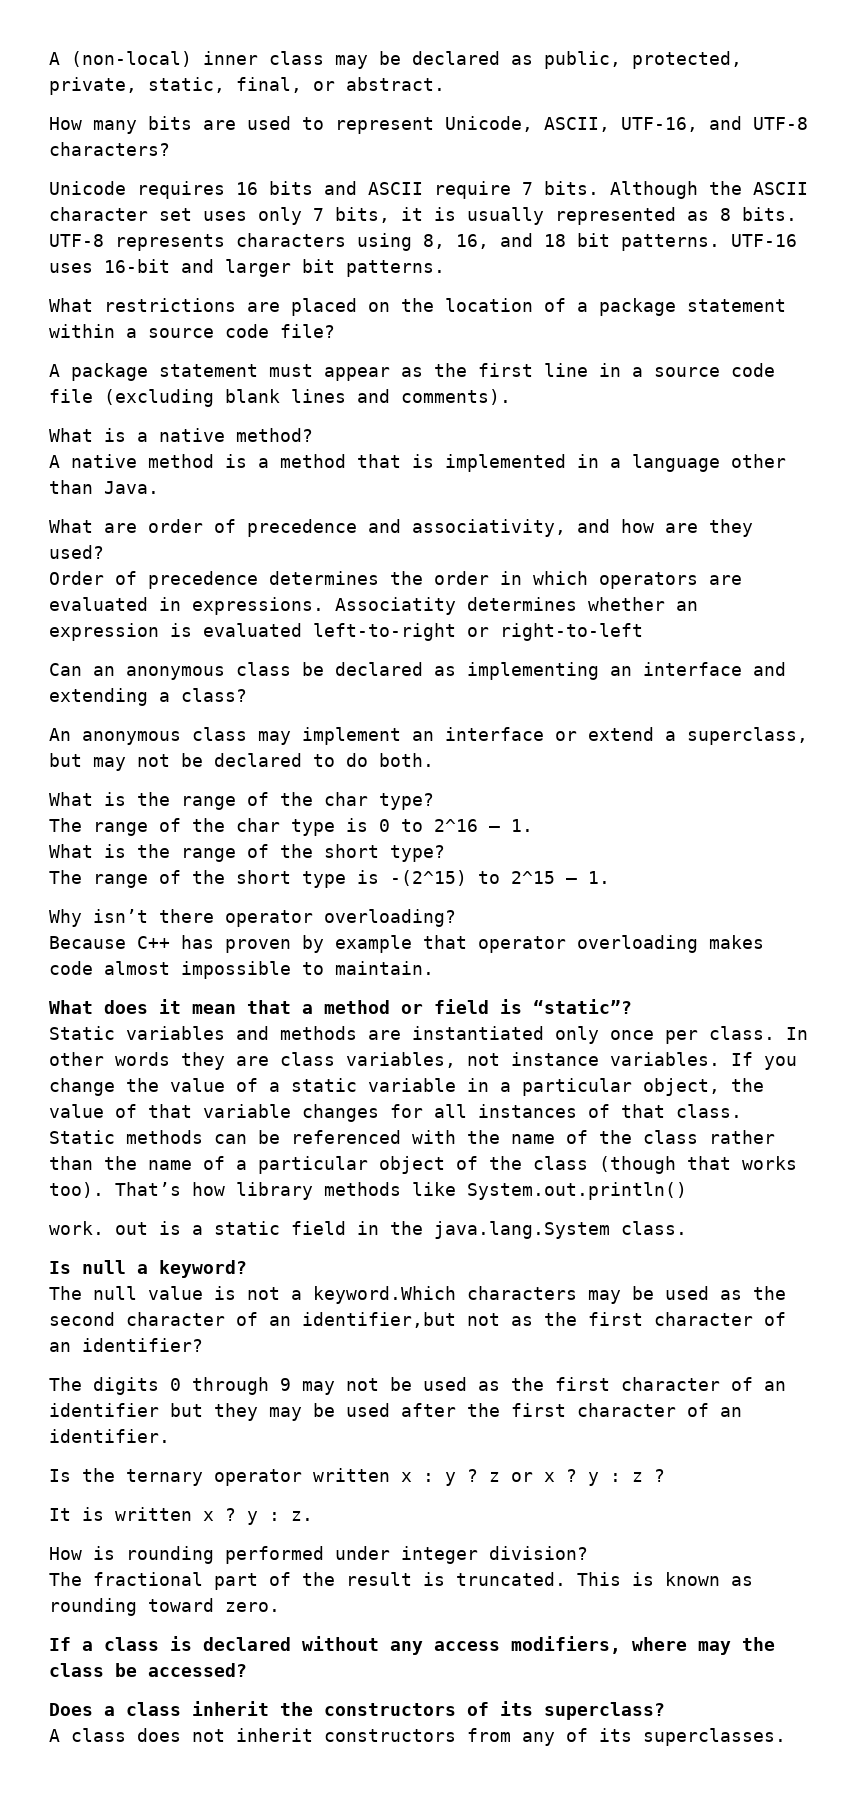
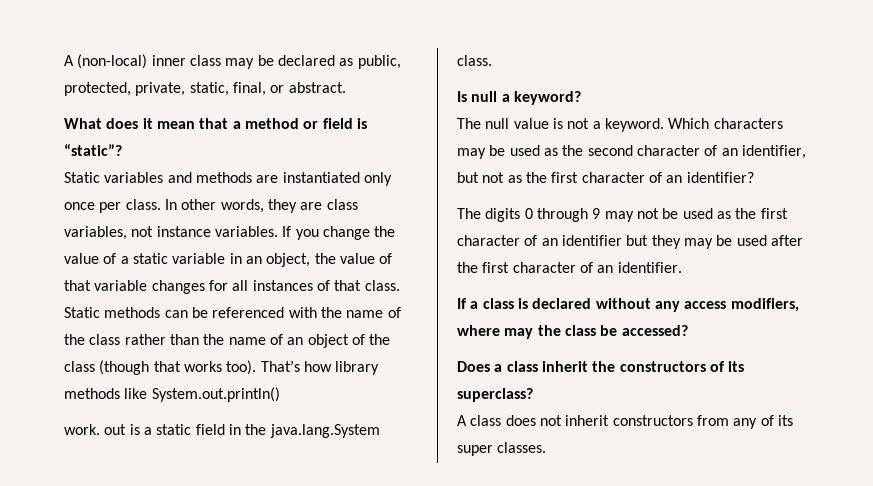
- How many bits are used to represent Unicode, ASCII, UTF-16, and UTF-8 characters?
- Unicode requires 16 bits and ASCII require 7 bits. Although the ASCII character set uses only 7 bits, it is usually represented as 8 bits. UTF-8 represents characters using 8, 16, and 18 bit patterns. UTF-16 uses 16-bit and larger bit patterns.
- What restrictions are placed on the location of a package statement within a source code file?
- A package statement must appear as the first line in a source code file (excluding blank lines and comments).
- What is a native method?
- A native method is a method that is implemented in a language other than Java.
- What are order of precedence and associativity, and how are they used?
- Order of precedence determines the order in which operators are evaluated in expressions. Associatity determines whether an expression is evaluated left-to-right or right-to-left
- Can an anonymous class be declared as implementing an interface and extending a class?
- An anonymous class may implement an interface or extend a superclass, but may not be declared to do both.
- What is the range of the char type?
- The range of the char type is 0 to 2^16 – 1.
- What is the range of the short type?
- The range of the short type is -(2^15) to 2^15 – 1.
- Why isn’t there operator overloading?
- Because C++ has proven by example that operator overloading makes code almost impossible to maintain.
- In other words they are class variables, not instance variables.
+ In other words, they are class variables, not instance variables.
- If you change the value of a static variable in a particular object, the value of that variable changes for all instances of that class.
+ If you change the value of a static variable in an object, the value of that variable changes for all instances of that class.
- Static methods can be referenced with the name of the class rather than the name of a particular object of the class (though that works too).
+ Static methods can be referenced with the name of the class rather than the name of an object of the class (though that works too).
- The null value is not a keyword.Which characters may be used as the second character of an identifier,but not as the first character of an identifier?
+ The null value is not a keyword. Which characters may be used as the second character of an identifier, but not as the first character of an identifier?
- Is the ternary operator written x : y ? z or x ? y : z ?
- It is written x ? y : z.
- How is rounding performed under integer division?
- The fractional part of the result is truncated. This is known as rounding toward zero.
- A class does not inherit constructors from any of its superclasses.
+ A class does not inherit constructors from any of its super classes.

